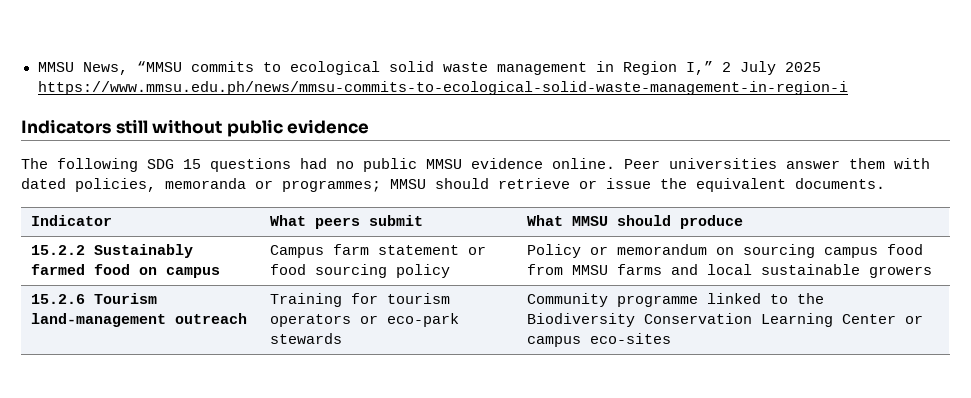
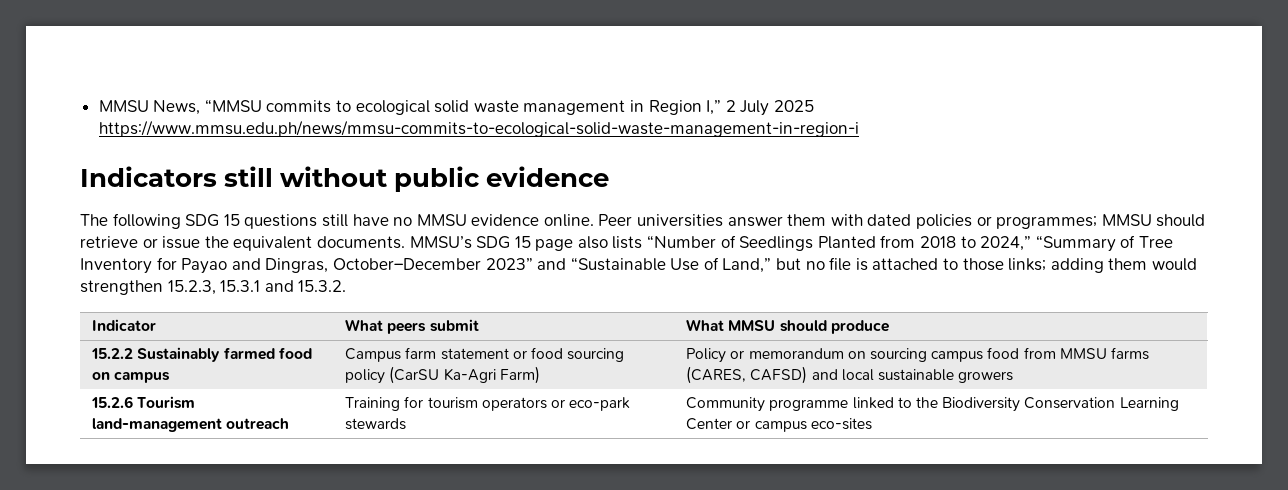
- The following SDG 15 questions had no public MMSU evidence online.
+ The following SDG 15 questions still have no MMSU evidence online.
- Peer universities answer them with dated policies, memoranda or programmes; MMSU should retrieve or issue the equivalent documents.
+ Peer universities answer them with dated policies or programmes; MMSU should retrieve or issue the equivalent documents. MMSU’s SDG 15 page also lists “Number of Seedlings Planted from 2018 to 2024,” “Summary of Tree Inventory for Payao and Dingras, October–December 2023” and “Sustainable Use of Land,” but no file is attached to those links; adding them would strengthen 15.2.3, 15.3.1 and 15.3.2.
- 15.2.2 Sustainably farmed food on campus | Campus farm statement or food sourcing policy | Policy or memorandum on sourcing campus food from MMSU farms and local sustainable growers
+ 15.2.2 Sustainably farmed food on campus | Campus farm statement or food sourcing policy (CarSU Ka-Agri Farm) | Policy or memorandum on sourcing campus food from MMSU farms (CARES, CAFSD) and local sustainable growers

